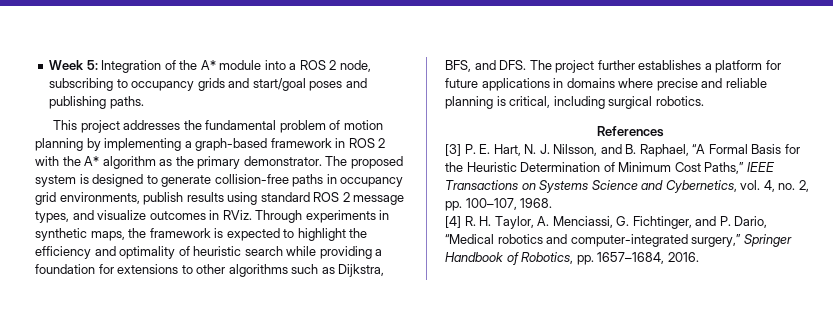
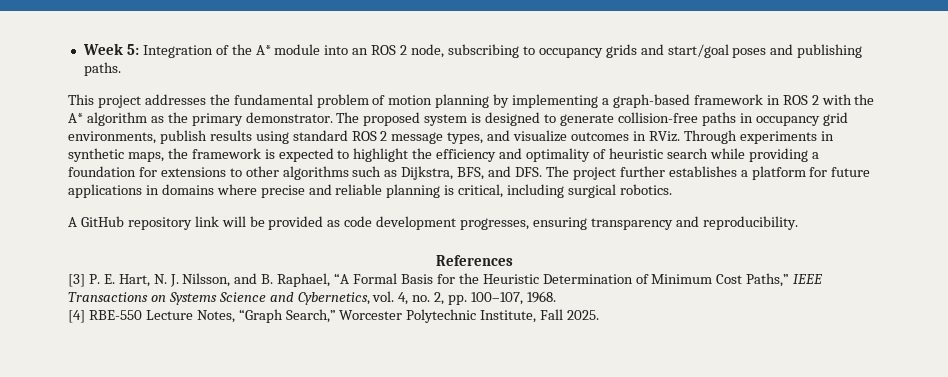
- Week 5: Integration of the A* module into a ROS 2 node, subscribing to occupancy grids and start/goal poses and publishing paths.
+ Week 5: Integration of the A* module into an ROS 2 node, subscribing to occupancy grids and start/goal poses and publishing paths.
+ A GitHub repository link will be provided as code development progresses, ensuring transparency and reproducibility.
- [4] R. H. Taylor, A. Menciassi, G. Fichtinger, and P. Dario, “Medical robotics and computer-integrated surgery,” Springer Handbook of Robotics, pp. 1657–1684, 2016.
+ [4] RBE-550 Lecture Notes, “Graph Search,” Worcester Polytechnic Institute, Fall 2025.

